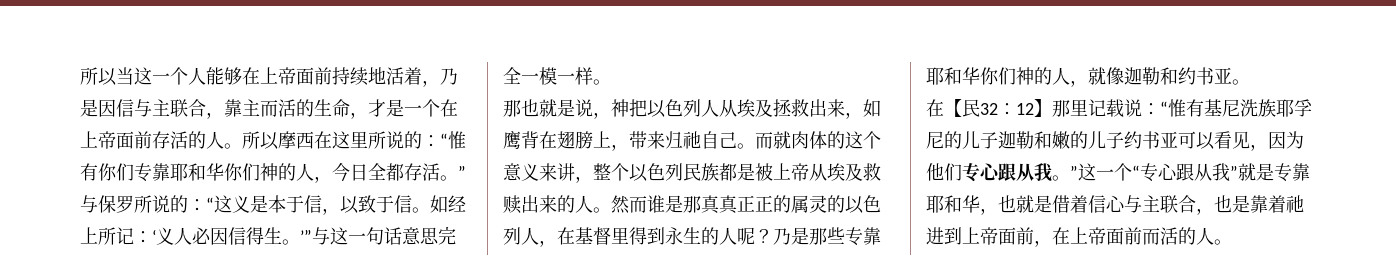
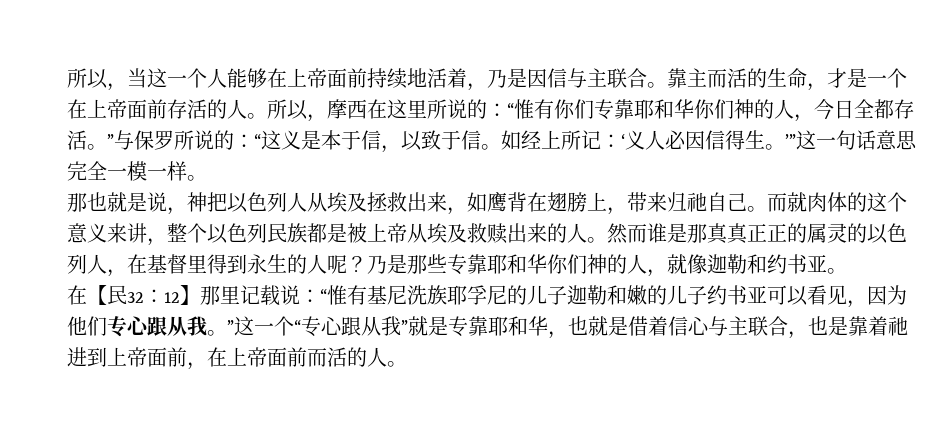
- 所以当这一个人能够在上帝面前持续地活着，乃是因信与主联合，靠主而活的生命，才是一个在上帝面前存活的人。
+ 所以，当这一个人能够在上帝面前持续地活着，乃是因信与主联合。靠主而活的生命，才是一个在上帝面前存活的人。
- 所以摩西在这里所说的：“惟有你们专靠耶和华你们神的人，今日全都存活。”与保罗所说的：“这义是本于信，以致于信。
+ 所以，摩西在这里所说的：“惟有你们专靠耶和华你们神的人，今日全都存活。”与保罗所说的：“这义是本于信，以致于信。
- 如经上所记：‘义人必因信得生。’”与这一句话意思完全一模一样。
+ 如经上所记：‘义人必因信得生。’”这一句话意思完全一模一样。

